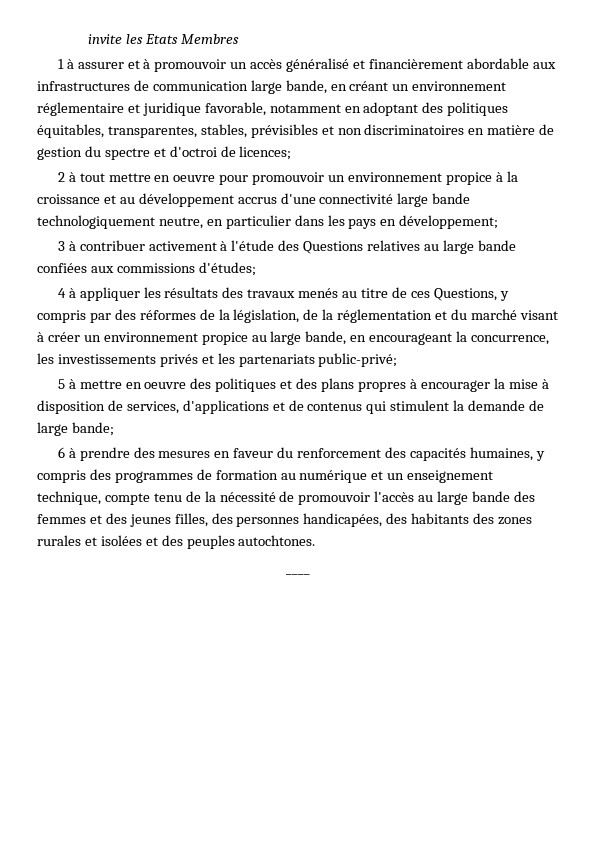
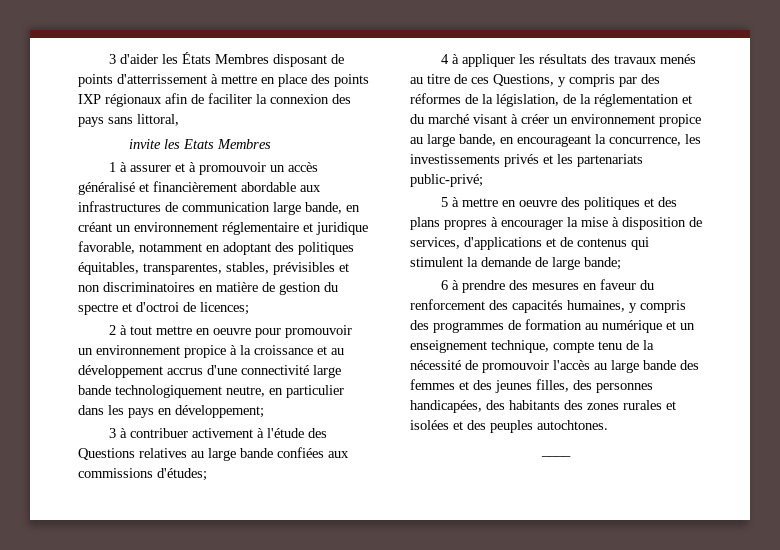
+ 3 d'aider les États Membres disposant de points d'atterrissement à mettre en place des points IXP régionaux afin de faciliter la connexion des pays sans littoral,

